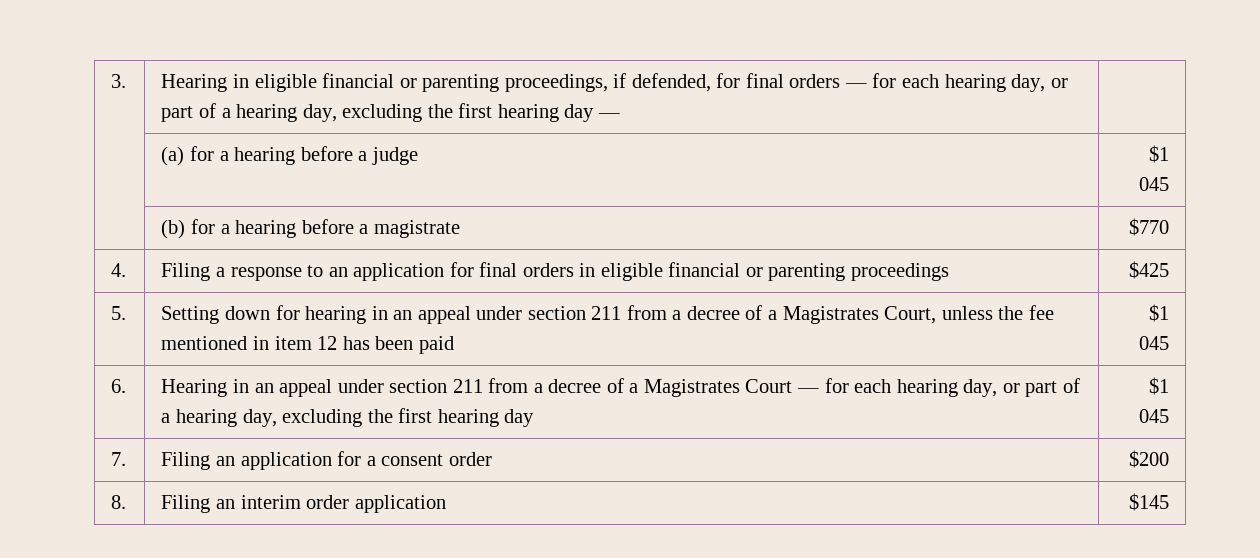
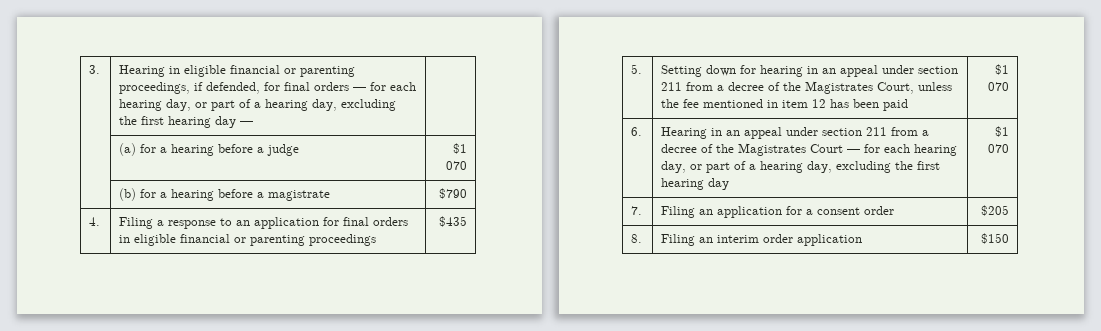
- | (a) for a hearing before a judge | $1 045
+ | (a) for a hearing before a judge | $1 070
- | (b) for a hearing before a magistrate | $770
+ | (b) for a hearing before a magistrate | $790
- 4. | Filing a response to an application for final orders in eligible financial or parenting proceedings | $425
+ 4. | Filing a response to an application for final orders in eligible financial or parenting proceedings | $435
- 5. | Setting down for hearing in an appeal under section 211 from a decree of a Magistrates Court, unless the fee mentioned in item 12 has been paid | $1 045
+ 5. | Setting down for hearing in an appeal under section 211 from a decree of the Magistrates Court, unless the fee mentioned in item 12 has been paid | $1 070
- 6. | Hearing in an appeal under section 211 from a decree of a Magistrates Court — for each hearing day, or part of a hearing day, excluding the first hearing day | $1 045
+ 6. | Hearing in an appeal under section 211 from a decree of the Magistrates Court — for each hearing day, or part of a hearing day, excluding the first hearing day | $1 070
- 7. | Filing an application for a consent order | $200
+ 7. | Filing an application for a consent order | $205
- 8. | Filing an interim order application | $145
+ 8. | Filing an interim order application | $150

